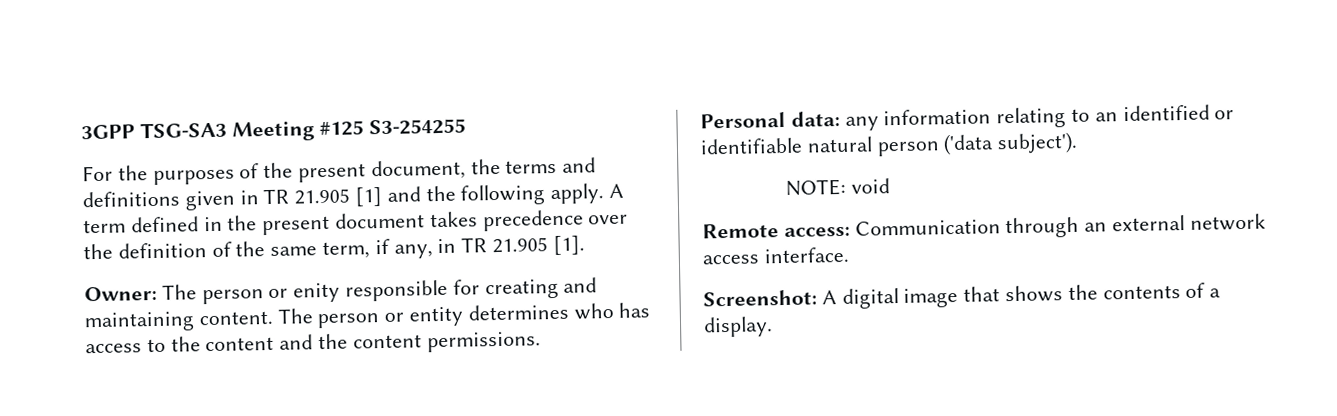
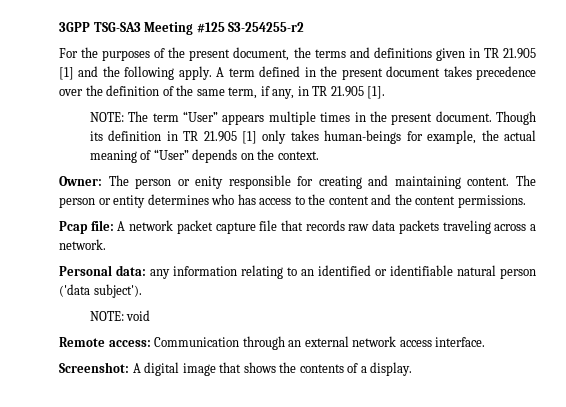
- 3GPP TSG-SA3 Meeting #125 S3-254255
+ 3GPP TSG-SA3 Meeting #125 S3-254255-r2
+ NOTE: The term “User” appears multiple times in the present document. Though its definition in TR 21.905 [1] only takes human-beings for example, the actual meaning of “User” depends on the context.
+ Pcap file: A network packet capture file that records raw data packets traveling across a network.

